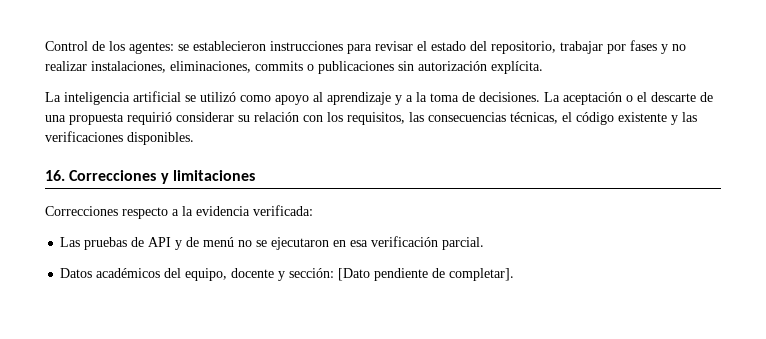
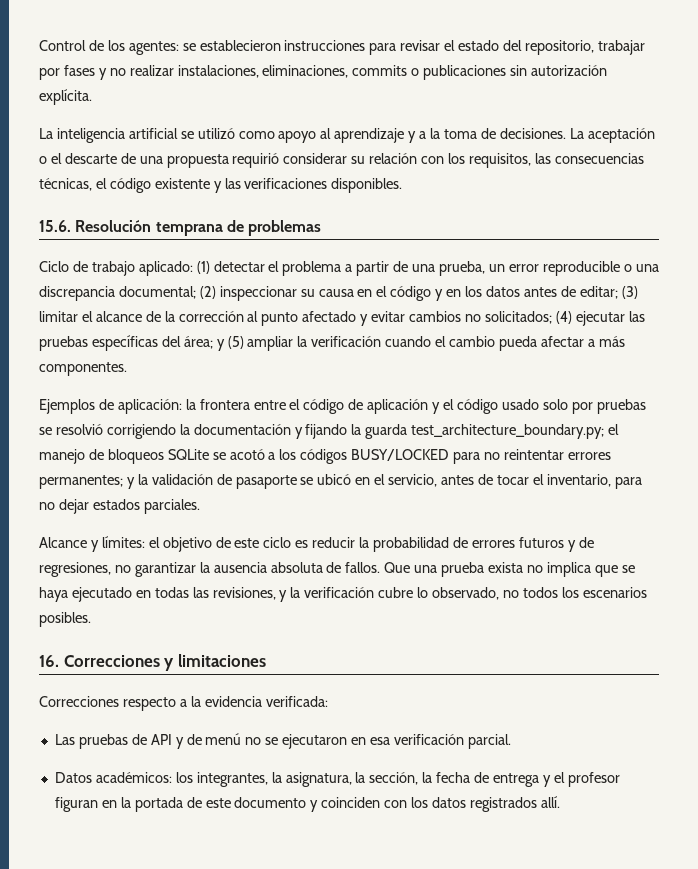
+ 15.6. Resolución temprana de problemas
+ Ciclo de trabajo aplicado: (1) detectar el problema a partir de una prueba, un error reproducible o una discrepancia documental; (2) inspeccionar su causa en el código y en los datos antes de editar; (3) limitar el alcance de la corrección al punto afectado y evitar cambios no solicitados; (4) ejecutar las pruebas específicas del área; y (5) ampliar la verificación cuando el cambio pueda afectar a más componentes.
+ Ejemplos de aplicación: la frontera entre el código de aplicación y el código usado solo por pruebas se resolvió corrigiendo la documentación y fijando la guarda test_architecture_boundary.py; el manejo de bloqueos SQLite se acotó a los códigos BUSY/LOCKED para no reintentar errores permanentes; y la validación de pasaporte se ubicó en el servicio, antes de tocar el inventario, para no dejar estados parciales.
+ Alcance y límites: el objetivo de este ciclo es reducir la probabilidad de errores futuros y de regresiones, no garantizar la ausencia absoluta de fallos. Que una prueba exista no implica que se haya ejecutado en todas las revisiones, y la verificación cubre lo observado, no todos los escenarios posibles.
- Datos académicos del equipo, docente y sección: [Dato pendiente de completar].
+ Datos académicos: los integrantes, la asignatura, la sección, la fecha de entrega y el profesor figuran en la portada de este documento y coinciden con los datos registrados allí.

